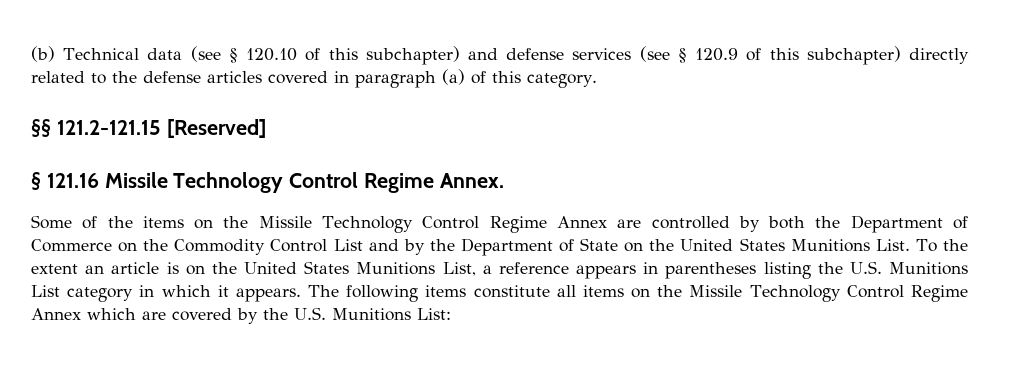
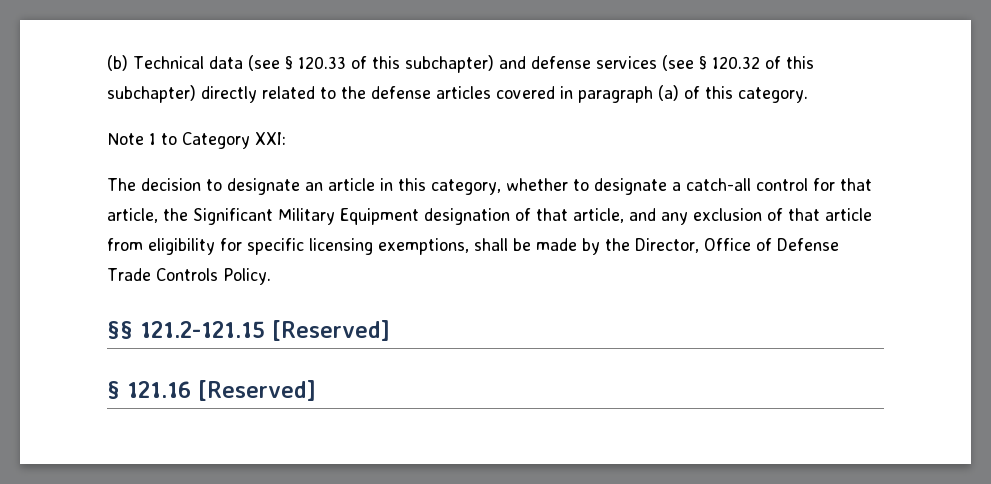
- (b) Technical data (see § 120.10 of this subchapter) and defense services (see § 120.9 of this subchapter) directly related to the defense articles covered in paragraph (a) of this category.
+ (b) Technical data (see § 120.33 of this subchapter) and defense services (see § 120.32 of this subchapter) directly related to the defense articles covered in paragraph (a) of this category.
+ Note 1 to Category XXI:
+ The decision to designate an article in this category, whether to designate a catch-all control for that article, the Significant Military Equipment designation of that article, and any exclusion of that article from eligibility for specific licensing exemptions, shall be made by the Director, Office of Defense Trade Controls Policy.
- § 121.16 Missile Technology Control Regime Annex.
- Some of the items on the Missile Technology Control Regime Annex are controlled by both the Department of Commerce on the Commodity Control List and by the Department of State on the United States Munitions List. To the extent an article is on the United States Munitions List, a reference appears in parentheses listing the U.S. Munitions List category in which it appears. The following items constitute all items on the Missile Technology Control Regime Annex which are covered by the U.S. Munitions List:
+ § 121.16 [Reserved]

